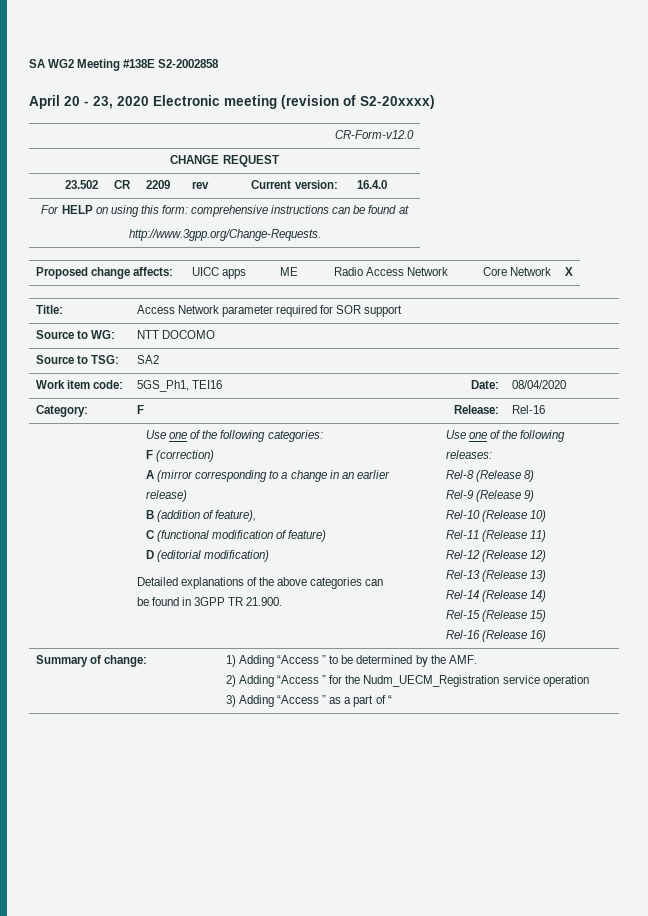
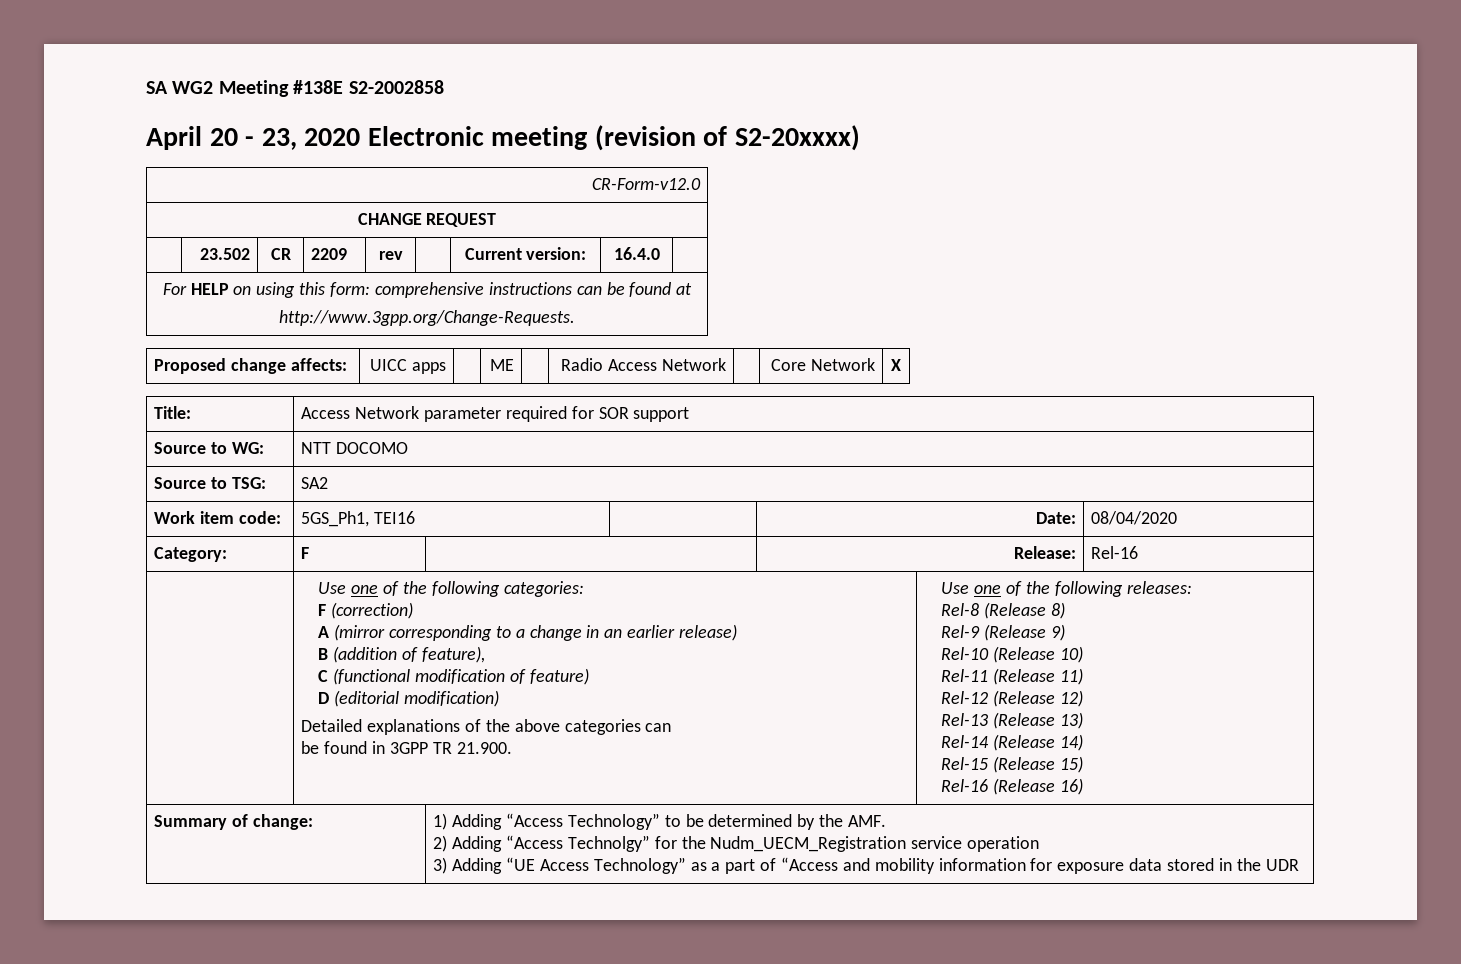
- 1) Adding “Access ” to be determined by the AMF.
+ 1) Adding “Access Technology” to be determined by the AMF.
- 2) Adding “Access ” for the Nudm_UECM_Registration service operation
+ 2) Adding “Access Technolgy” for the Nudm_UECM_Registration service operation
- 3) Adding “Access ” as a part of “
+ 3) Adding “UE Access Technology” as a part of “Access and mobility information for exposure data stored in the UDR

